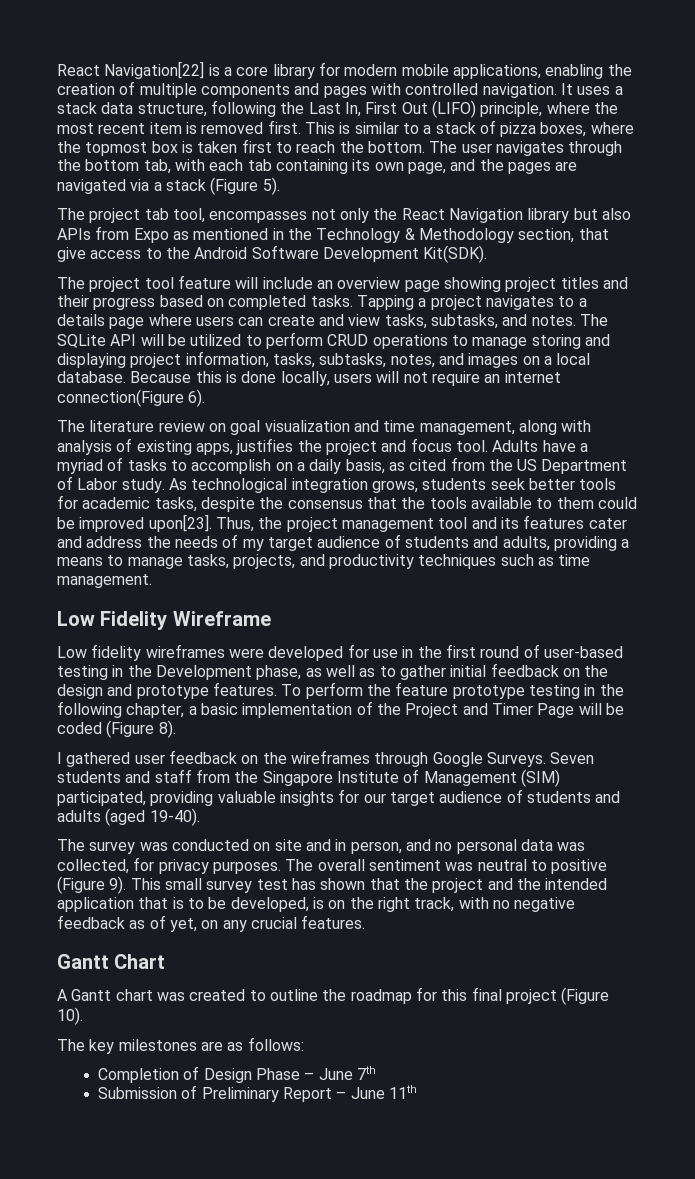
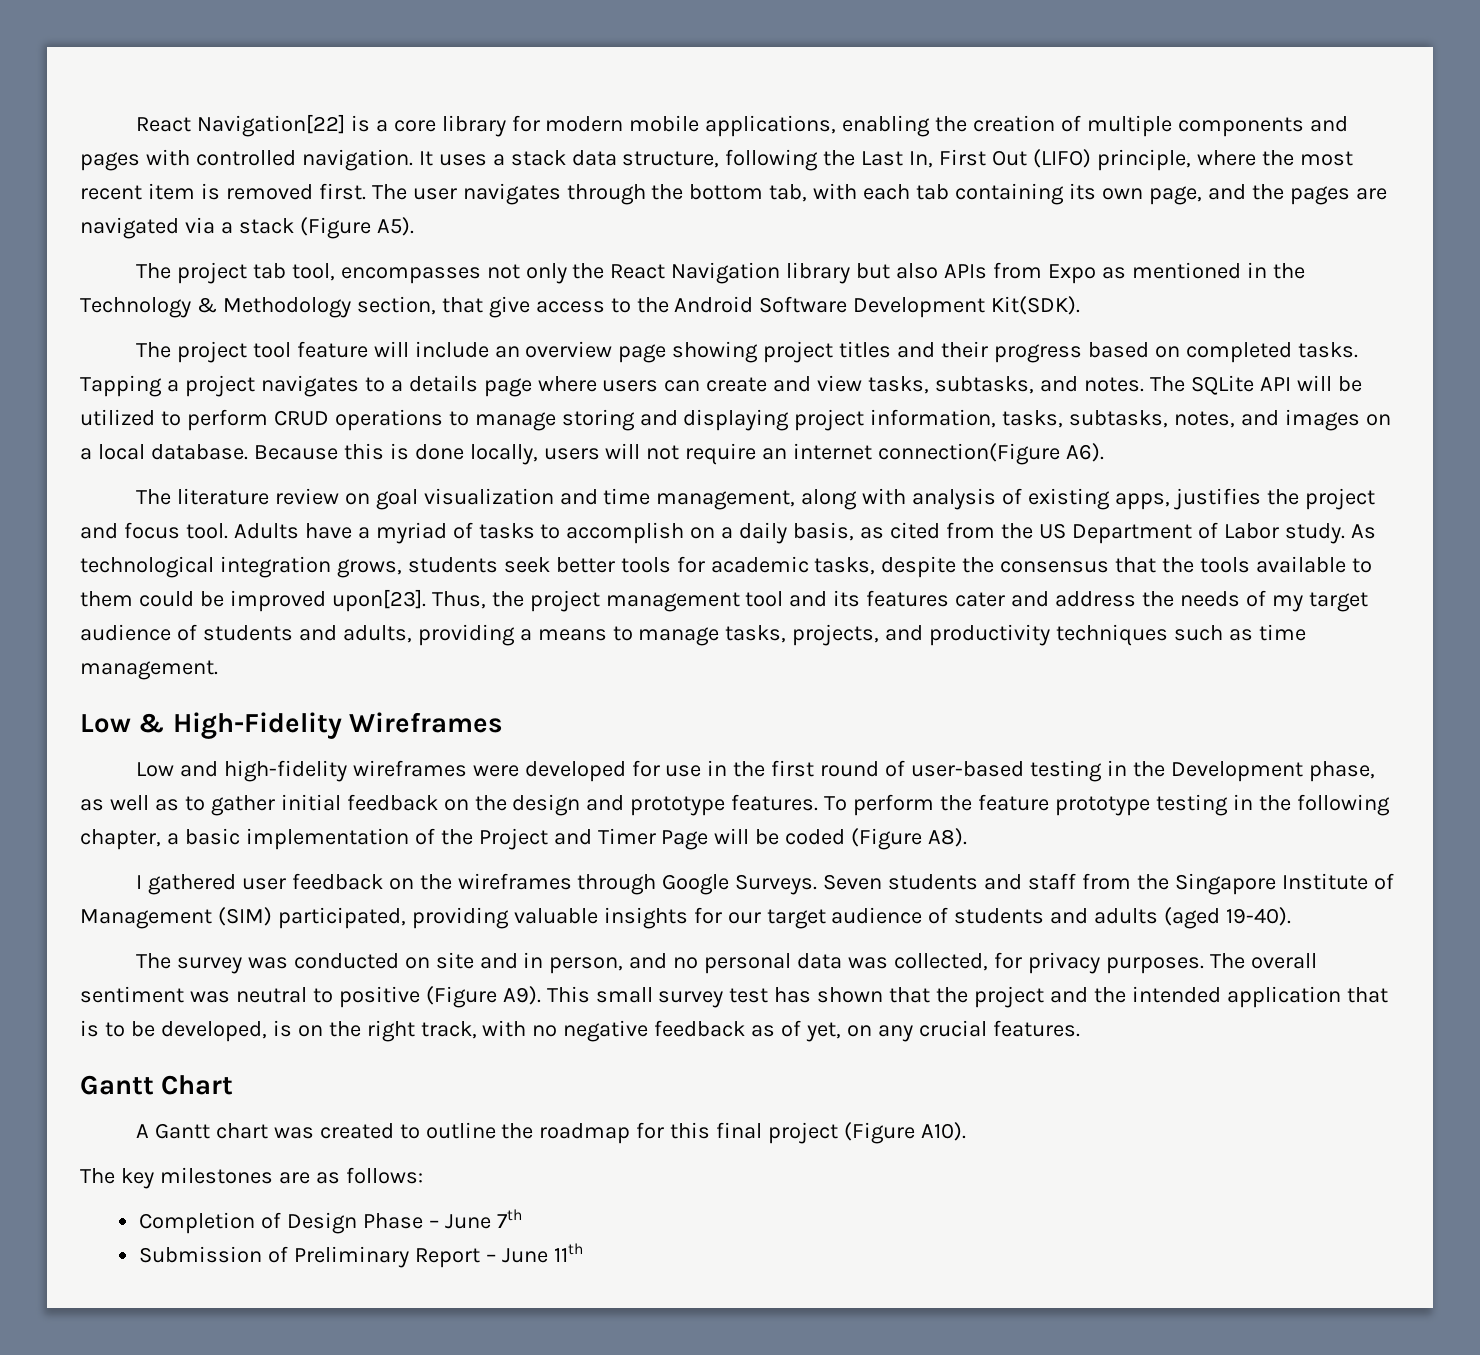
- This is similar to a stack of pizza boxes, where the topmost box is taken first to reach the bottom.
- The user navigates through the bottom tab, with each tab containing its own page, and the pages are navigated via a stack (Figure 5).
+ The user navigates through the bottom tab, with each tab containing its own page, and the pages are navigated via a stack (Figure A5).
- Because this is done locally, users will not require an internet connection(Figure 6).
+ Because this is done locally, users will not require an internet connection(Figure A6).
- Low Fidelity Wireframe
- Low fidelity wireframes were developed for use in the first round of user-based testing in the Development phase, as well as to gather initial feedback on the design and prototype features.
+ Low & High-Fidelity Wireframes
+ Low and high-fidelity wireframes were developed for use in the first round of user-based testing in the Development phase, as well as to gather initial feedback on the design and prototype features.
- To perform the feature prototype testing in the following chapter, a basic implementation of the Project and Timer Page will be coded (Figure 8).
+ To perform the feature prototype testing in the following chapter, a basic implementation of the Project and Timer Page will be coded (Figure A8).
- The overall sentiment was neutral to positive (Figure 9). This small survey test has shown that the project and the intended application that is to be developed, is on the right track, with no negative feedback as of yet, on any crucial features.
+ The overall sentiment was neutral to positive (Figure A9). This small survey test has shown that the project and the intended application that is to be developed, is on the right track, with no negative feedback as of yet, on any crucial features.
- A Gantt chart was created to outline the roadmap for this final project (Figure 10).
+ A Gantt chart was created to outline the roadmap for this final project (Figure A10).

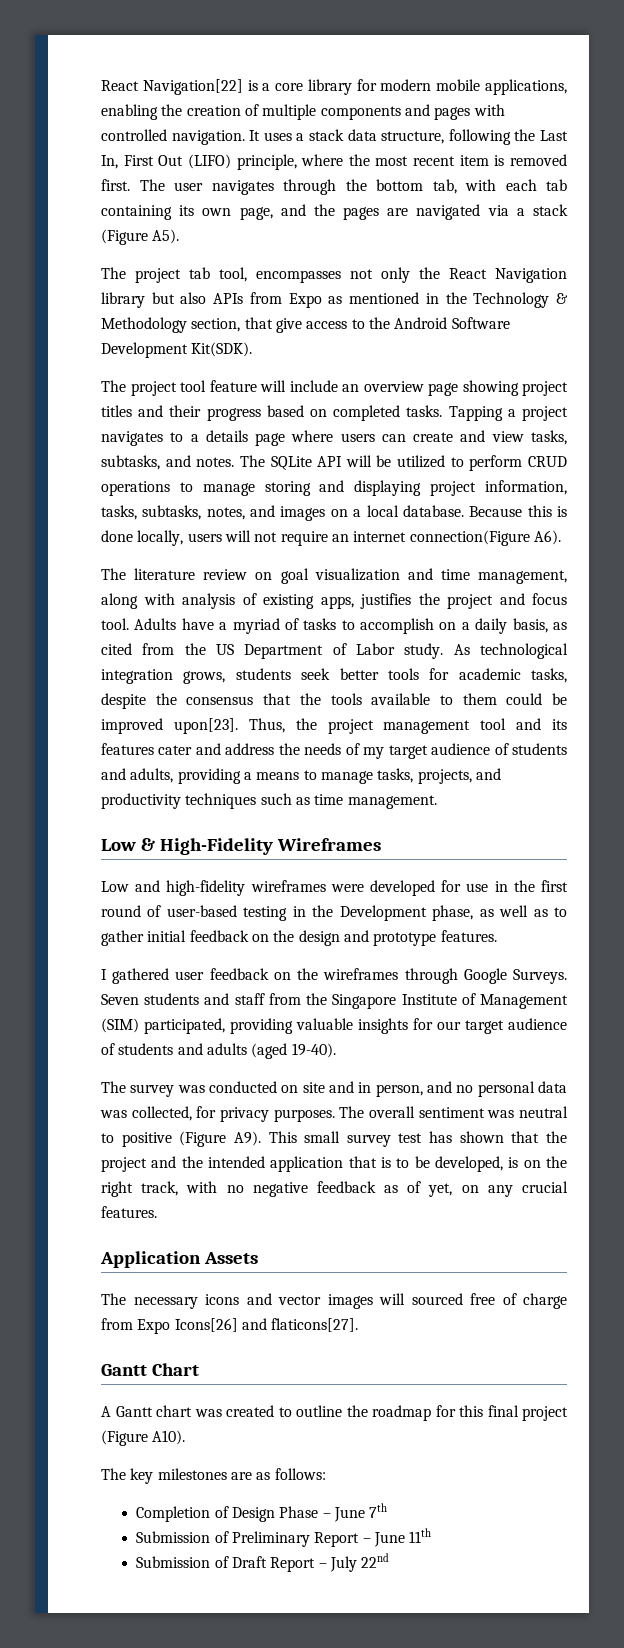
- To perform the feature prototype testing in the following chapter, a basic implementation of the Project and Timer Page will be coded (Figure A8).
+ Application Assets
+ The necessary icons and vector images will sourced free of charge from Expo Icons[26] and flaticons[27].
+ Submission of Draft Report – July 22nd

